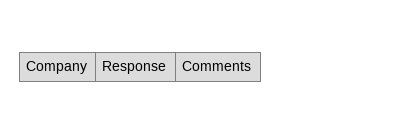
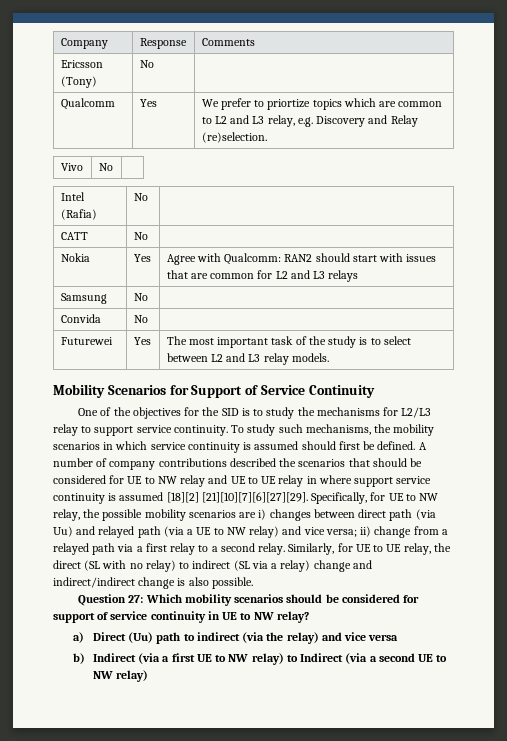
+ Ericsson (Tony) | No |
+ Qualcomm | Yes | We prefer to priortize topics which are common to L2 and L3 relay, e.g. Discovery and Relay (re)selection.
+ Vivo | No |
+ Intel (Rafia) | No |
+ CATT | No |
+ Nokia | Yes | Agree with Qualcomm: RAN2 should start with issues that are common for L2 and L3 relays
+ Samsung | No |
+ Convida | No |
+ Futurewei | Yes | The most important task of the study is to select between L2 and L3 relay models.
+ Mobility Scenarios for Support of Service Continuity
+ One of the objectives for the SID is to study the mechanisms for L2/L3 relay to support service continuity. To study such mechanisms, the mobility scenarios in which service continuity is assumed should first be defined. A number of company contributions described the scenarios that should be considered for UE to NW relay and UE to UE relay in where support service continuity is assumed [18][2] [21][10][7][6][27][29]. Specifically, for UE to NW relay, the possible mobility scenarios are i) changes between direct path (via Uu) and relayed path (via a UE to NW relay) and vice versa; ii) change from a relayed path via a first relay to a second relay. Similarly, for UE to UE relay, the direct (SL with no relay) to indirect (SL via a relay) change and indirect/indirect change is also possible.
+ Question 27: Which mobility scenarios should be considered for support of service continuity in UE to NW relay?
+ a) Direct (Uu) path to indirect (via the relay) and vice versa
+ b) Indirect (via a first UE to NW relay) to Indirect (via a second UE to NW relay)

